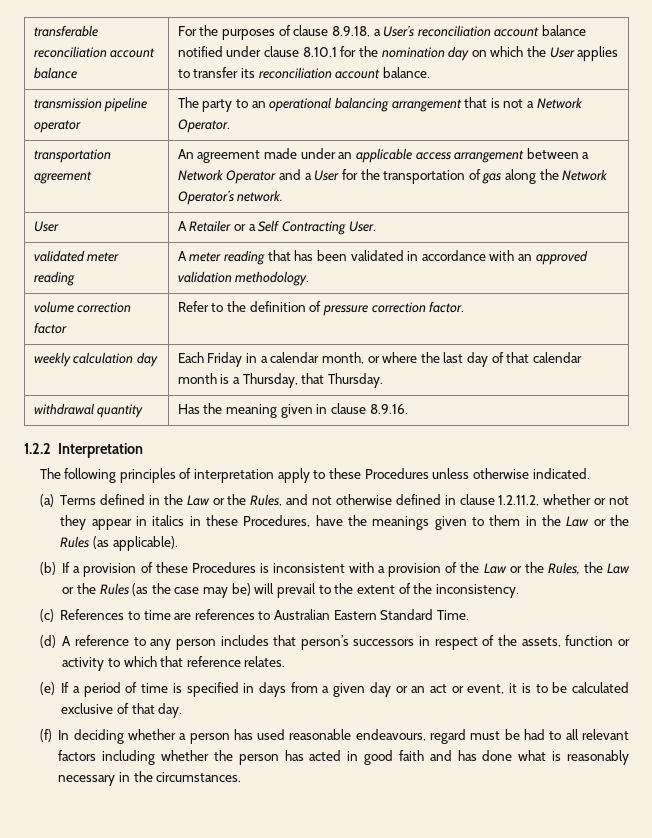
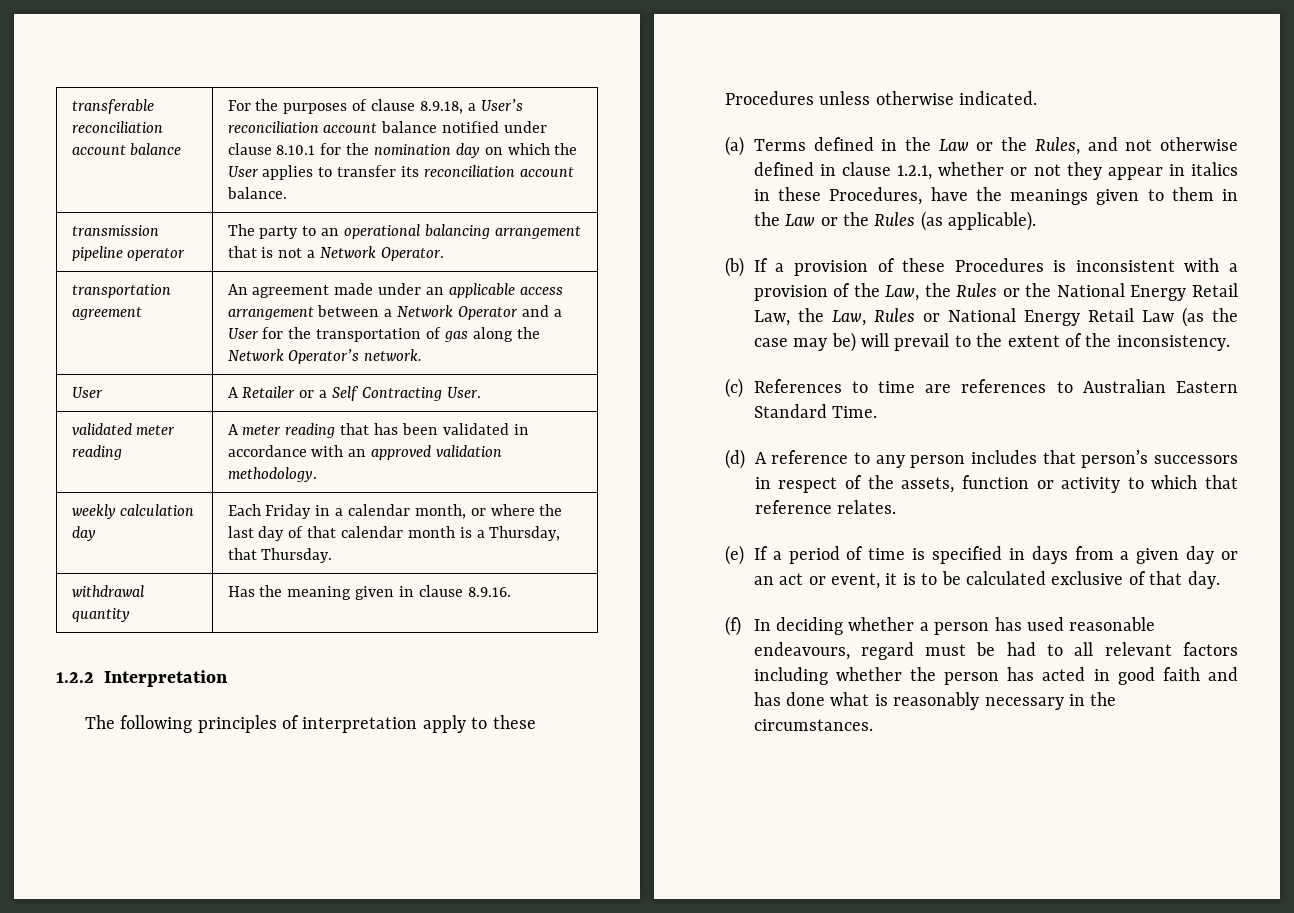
- volume correction factor | Refer to the definition of pressure correction factor.
- (a) Terms defined in the Law or the Rules, and not otherwise defined in clause 1.2.11.2, whether or not they appear in italics in these Procedures, have the meanings given to them in the Law or the Rules (as applicable).
+ (a) Terms defined in the Law or the Rules, and not otherwise defined in clause 1.2.1, whether or not they appear in italics in these Procedures, have the meanings given to them in the Law or the Rules (as applicable).
- (b) If a provision of these Procedures is inconsistent with a provision of the Law or the Rules, the Law or the Rules (as the case may be) will prevail to the extent of the inconsistency.
+ (b) If a provision of these Procedures is inconsistent with a provision of the Law, the Rules or the National Energy Retail Law, the Law, Rules or National Energy Retail Law (as the case may be) will prevail to the extent of the inconsistency.

